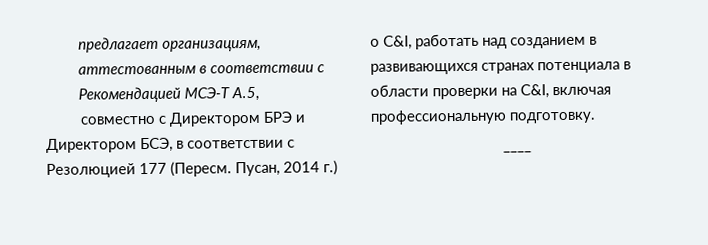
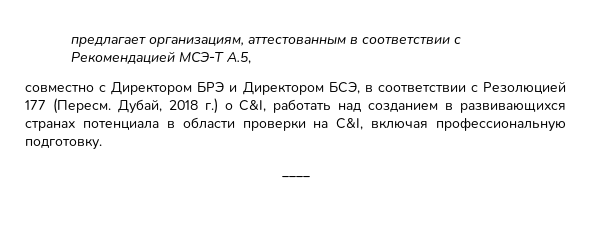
- Пусан, 2014 г.) о C&I, работать над созданием в развивающихся странах потенциала в области проверки на C&I, включая профессиональную подготовку.
+ Дубай, 2018 г.) о C&I, работать над созданием в развивающихся странах потенциала в области проверки на C&I, включая профессиональную подготовку.

